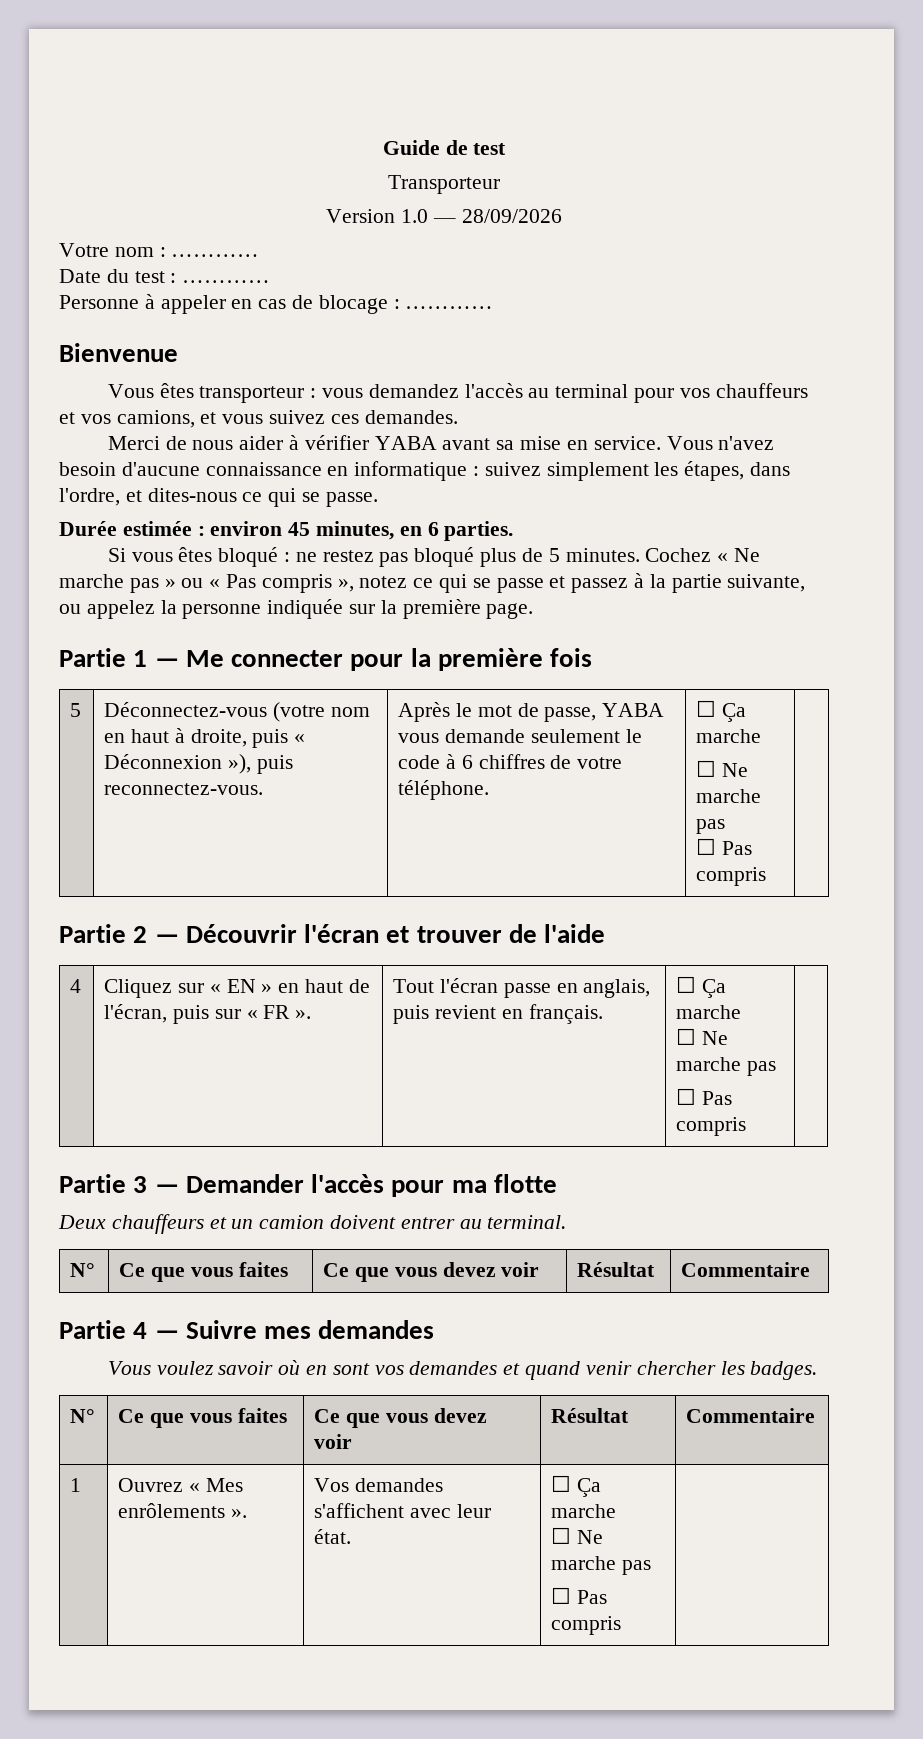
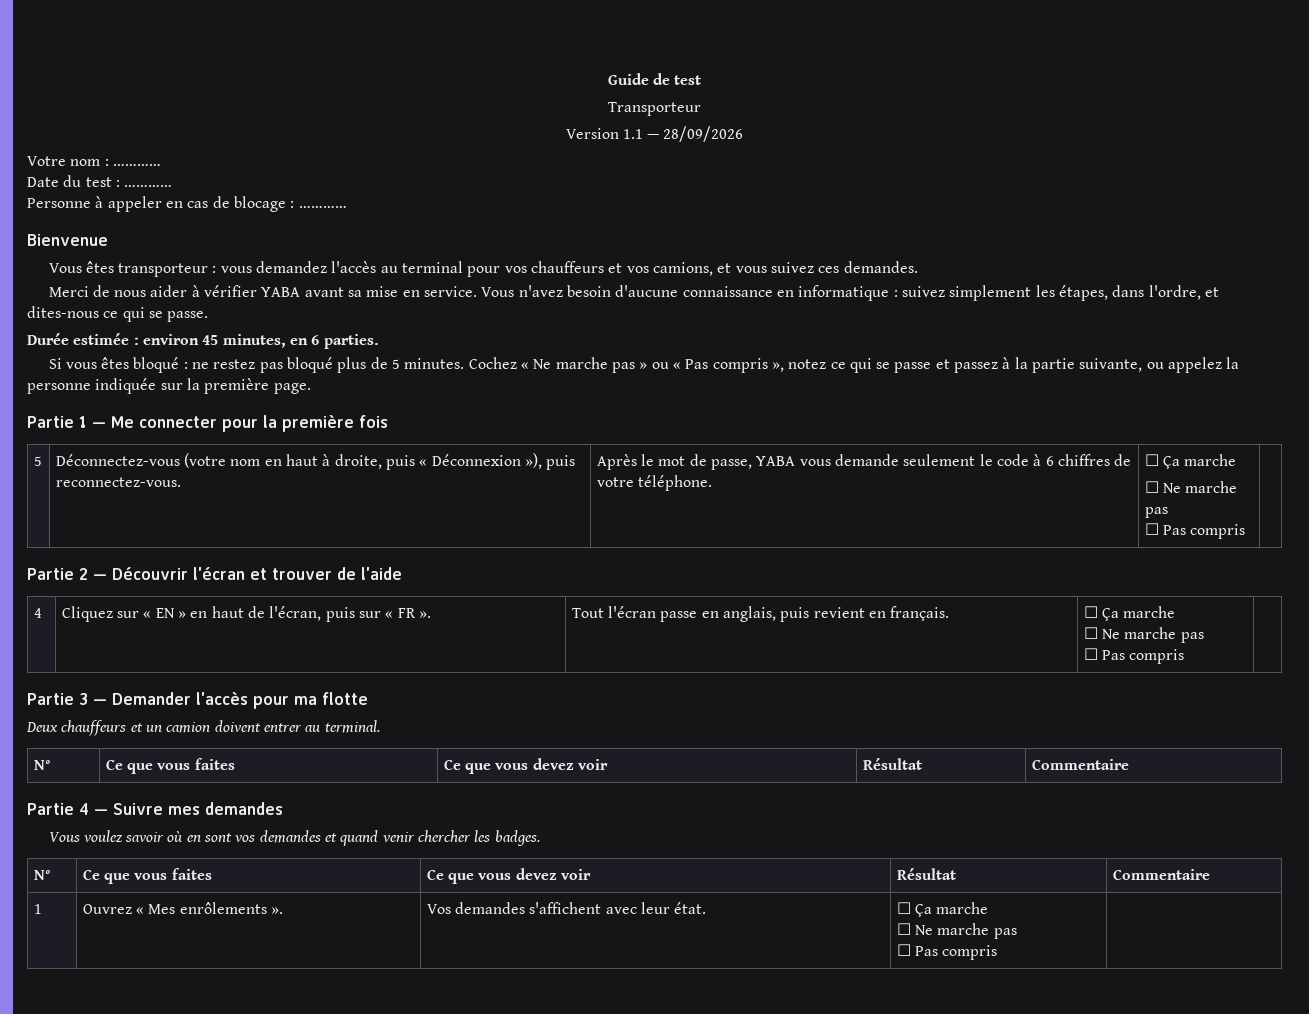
- Version 1.0 — 28/09/2026
+ Version 1.1 — 28/09/2026

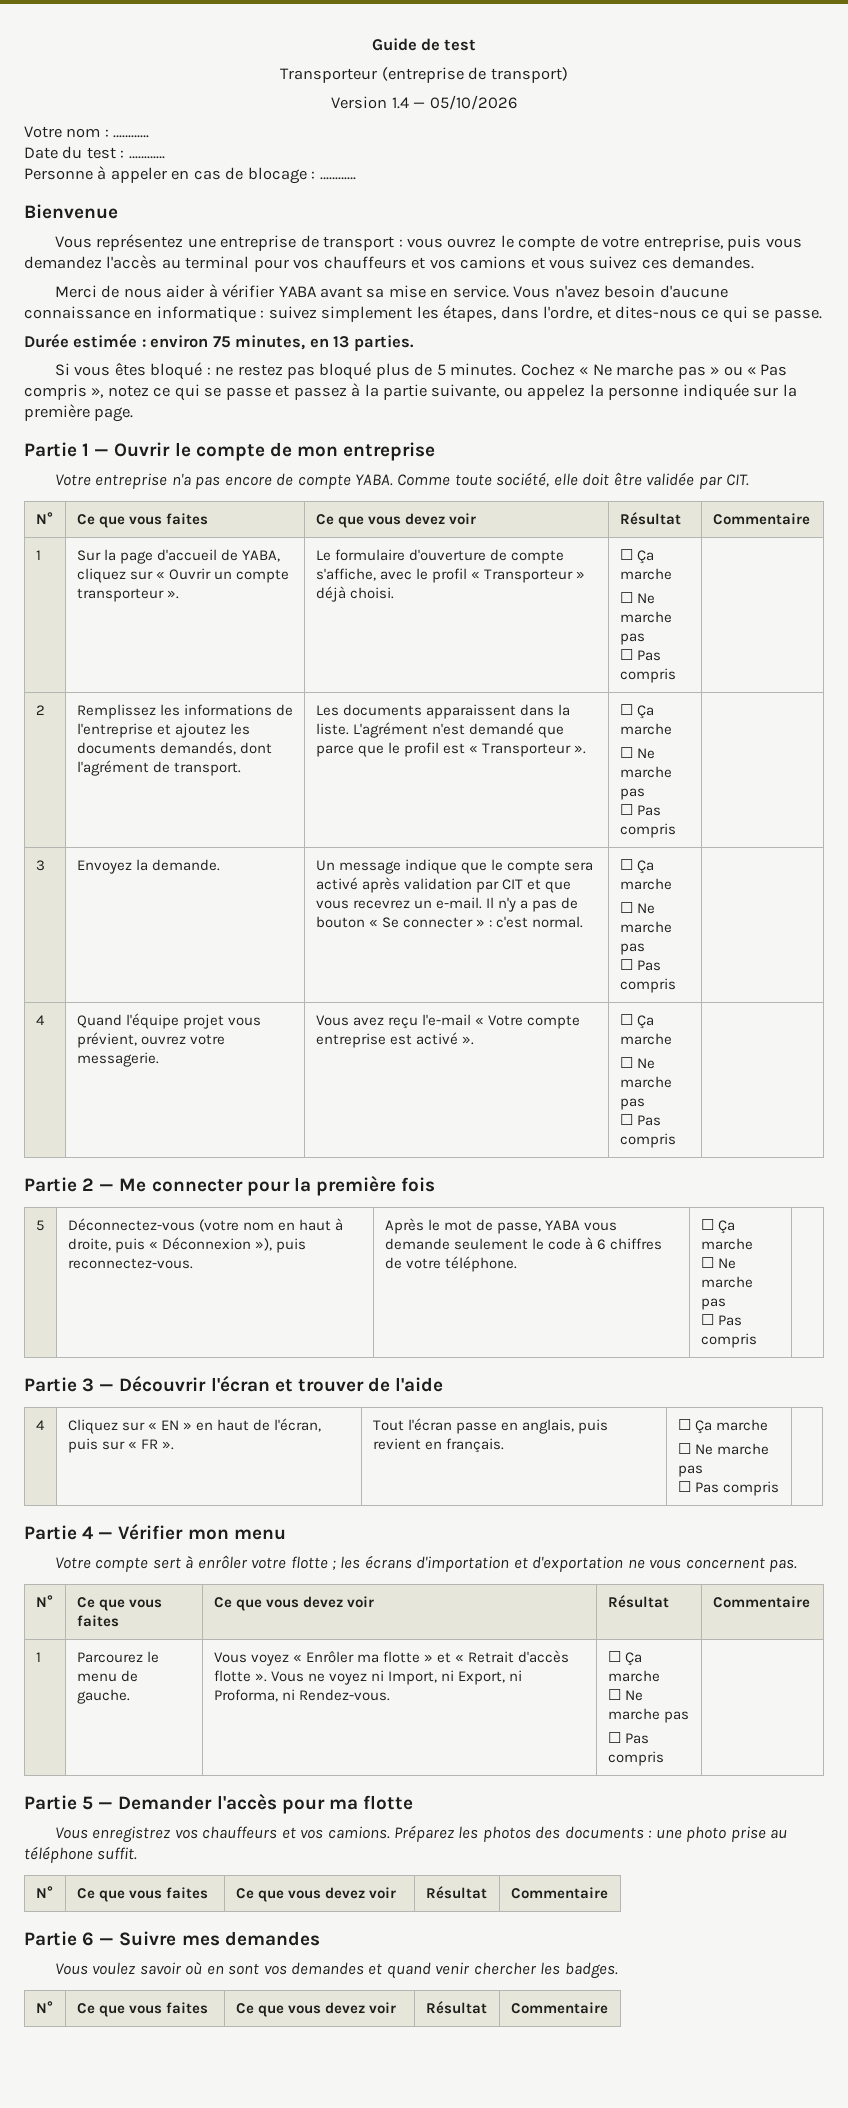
- Transporteur
- Version 1.1 — 28/09/2026
+ Transporteur (entreprise de transport)
+ Version 1.4 — 05/10/2026
- Vous êtes transporteur : vous demandez l'accès au terminal pour vos chauffeurs et vos camions, et vous suivez ces demandes.
+ Vous représentez une entreprise de transport : vous ouvrez le compte de votre entreprise, puis vous demandez l'accès au terminal pour vos chauffeurs et vos camions et vous suivez ces demandes.
- Durée estimée : environ 45 minutes, en 6 parties.
+ Durée estimée : environ 75 minutes, en 13 parties.
- Partie 1 — Me connecter pour la première fois
+ Partie 1 — Ouvrir le compte de mon entreprise
+ Votre entreprise n'a pas encore de compte YABA. Comme toute société, elle doit être validée par CIT.
+ N° | Ce que vous faites | Ce que vous devez voir | Résultat | Commentaire
+ 1 | Sur la page d'accueil de YABA, cliquez sur « Ouvrir un compte transporteur ». | Le formulaire d'ouverture de compte s'affiche, avec le profil « Transporteur » déjà choisi. | ☐ Ça marche
+ ☐ Ne marche pas
+ ☐ Pas compris |
+ 2 | Remplissez les informations de l'entreprise et ajoutez les documents demandés, dont l'agrément de transport. | Les documents apparaissent dans la liste. L'agrément n'est demandé que parce que le profil est « Transporteur ». | ☐ Ça marche
+ ☐ Ne marche pas
+ ☐ Pas compris |
+ 3 | Envoyez la demande. | Un message indique que le compte sera activé après validation par CIT et que vous recevrez un e-mail. Il n'y a pas de bouton « Se connecter » : c'est normal. | ☐ Ça marche
+ ☐ Ne marche pas
+ ☐ Pas compris |
+ 4 | Quand l'équipe projet vous prévient, ouvrez votre messagerie. | Vous avez reçu l'e-mail « Votre compte entreprise est activé ». | ☐ Ça marche
+ ☐ Ne marche pas
+ ☐ Pas compris |
+ Partie 2 — Me connecter pour la première fois
- Partie 2 — Découvrir l'écran et trouver de l'aide
+ Partie 3 — Découvrir l'écran et trouver de l'aide
- Partie 3 — Demander l'accès pour ma flotte
+ Partie 4 — Vérifier mon menu
+ Votre compte sert à enrôler votre flotte ; les écrans d'importation et d'exportation ne vous concernent pas.
+ N° | Ce que vous faites | Ce que vous devez voir | Résultat | Commentaire
+ 1 | Parcourez le menu de gauche. | Vous voyez « Enrôler ma flotte » et « Retrait d'accès flotte ». Vous ne voyez ni Import, ni Export, ni Proforma, ni Rendez-vous. | ☐ Ça marche
+ ☐ Ne marche pas
+ ☐ Pas compris |
+ Partie 5 — Demander l'accès pour ma flotte
- Deux chauffeurs et un camion doivent entrer au terminal.
+ Vous enregistrez vos chauffeurs et vos camions. Préparez les photos des documents : une photo prise au téléphone suffit.
- Partie 4 — Suivre mes demandes
+ Partie 6 — Suivre mes demandes
- 1 | Ouvrez « Mes enrôlements ». | Vos demandes s'affichent avec leur état. | ☐ Ça marche
- ☐ Ne marche pas
- ☐ Pas compris |

